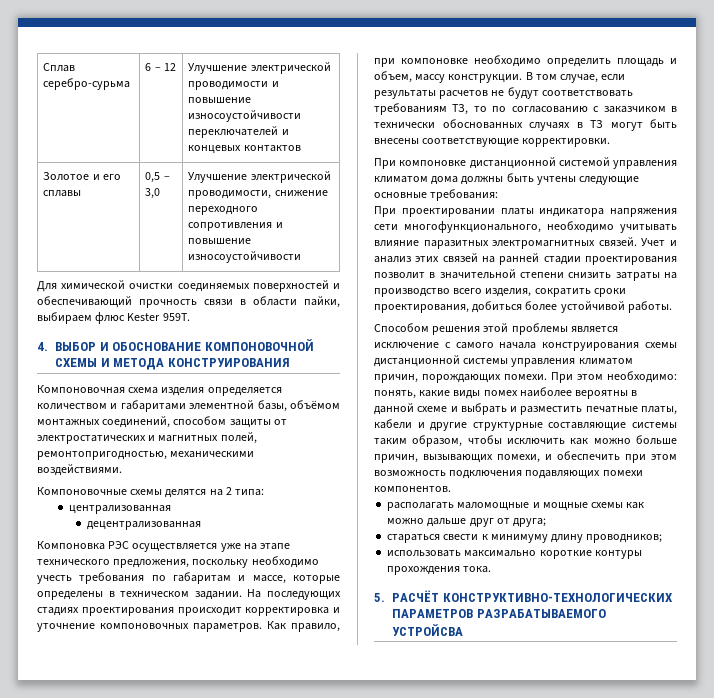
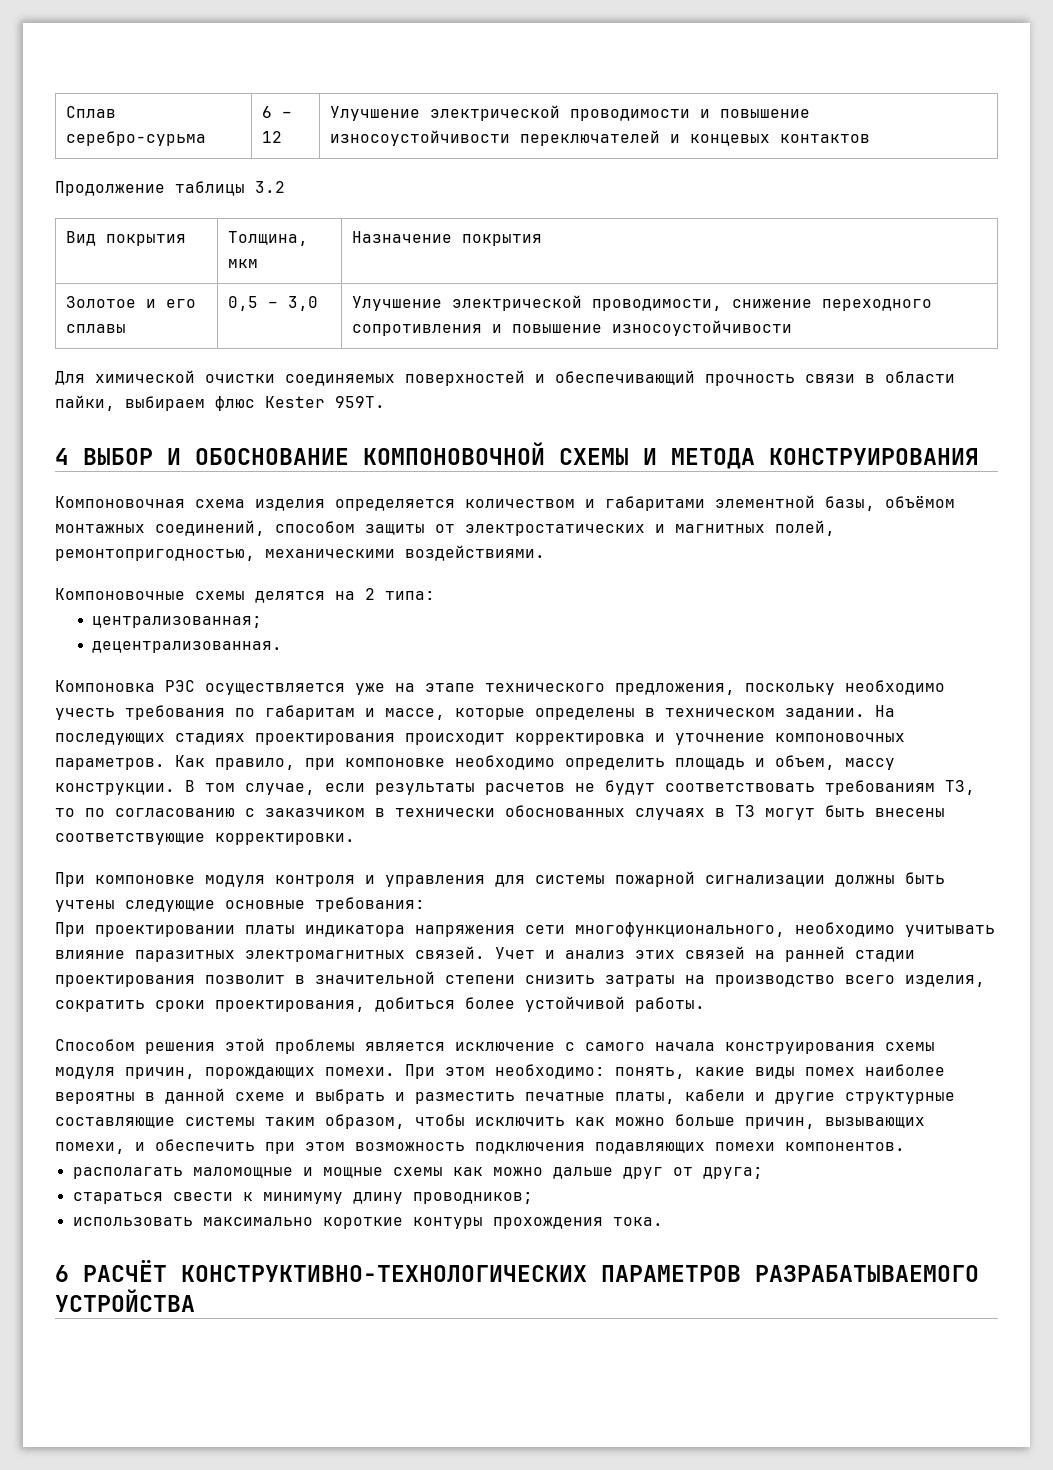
+ Продолжение таблицы 3.2
+ Вид покрытия | Толщина, мкм | Назначение покрытия
- 4. ВЫБОР И ОБОСНОВАНИЕ КОМПОНОВОЧНОЙ СХЕМЫ И МЕТОДА КОНСТРУИРОВАНИЯ
+ 4 ВЫБОР И ОБОСНОВАНИЕ КОМПОНОВОЧНОЙ СХЕМЫ И МЕТОДА КОНСТРУИРОВАНИЯ
- централизованная
- децентрализованная
+ централизованная;
+ децентрализованная.
- При компоновке дистанционной системой управления климатом дома должны быть учтены следующие основные требования:
+ При компоновке модуля контроля и управления для системы пожарной сигнализации должны быть учтены следующие основные требования:
- Способом решения этой проблемы является исключение с самого начала конструирования схемы дистанционной системы управления климатом причин, порождающих помехи.
+ Способом решения этой проблемы является исключение с самого начала конструирования схемы модуля причин, порождающих помехи.
- 5. РАСЧЁТ КОНСТРУКТИВНО-ТЕХНОЛОГИЧЕСКИХ ПАРАМЕТРОВ РАЗРАБАТЫВАЕМОГО УСТРОЙСВА
+ 6 РАСЧЁТ КОНСТРУКТИВНО-ТЕХНОЛОГИЧЕСКИХ ПАРАМЕТРОВ РАЗРАБАТЫВАЕМОГО УСТРОЙСТВА

